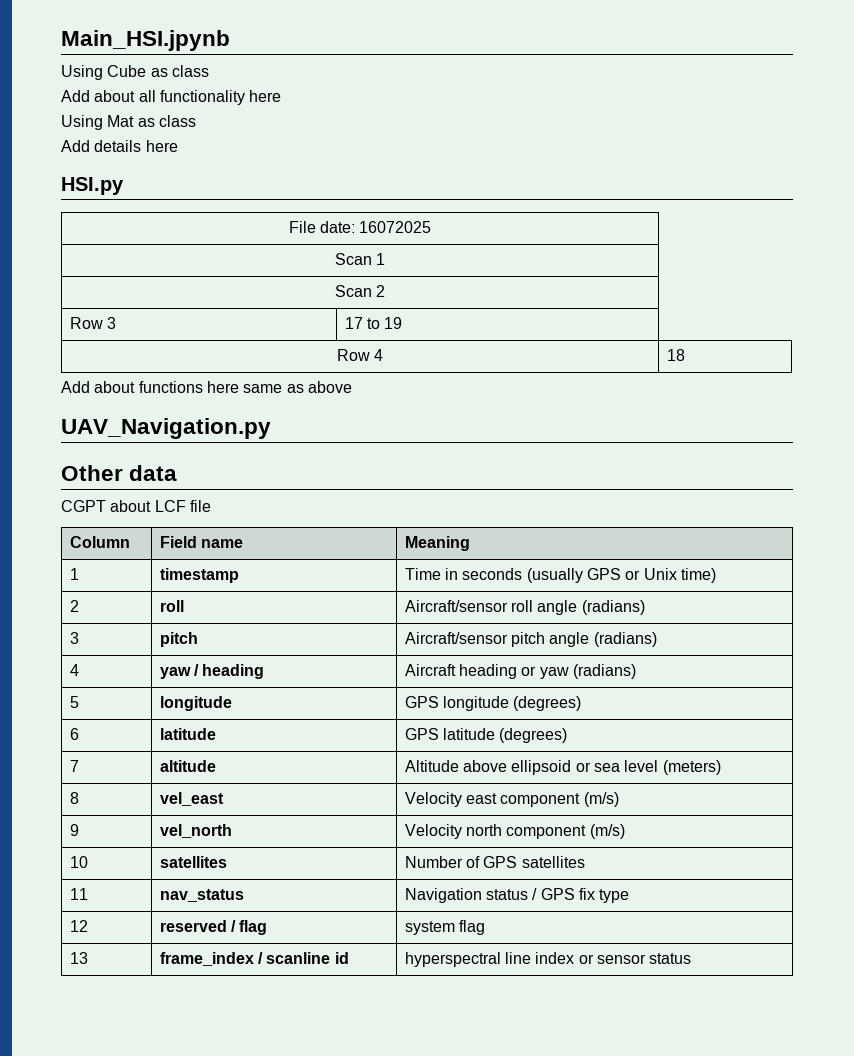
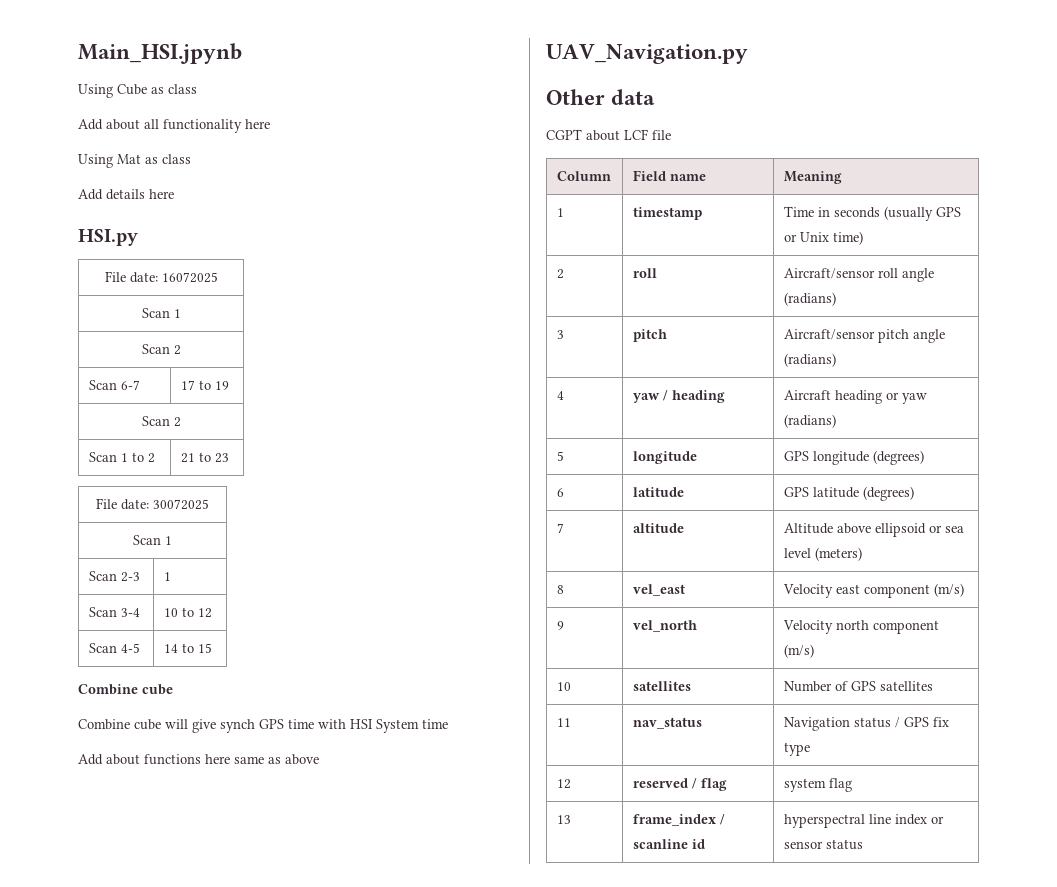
- Row 3 | 17 to 19
- Row 4 | 18
+ Scan 6-7 | 17 to 19
+ Scan 2
+ Scan 1 to 2 | 21 to 23
+ File date: 30072025
+ Scan 1
+ Scan 2-3 | 1
+ Scan 3-4 | 10 to 12
+ Scan 4-5 | 14 to 15
+ Combine cube
+ Combine cube will give synch GPS time with HSI System time

